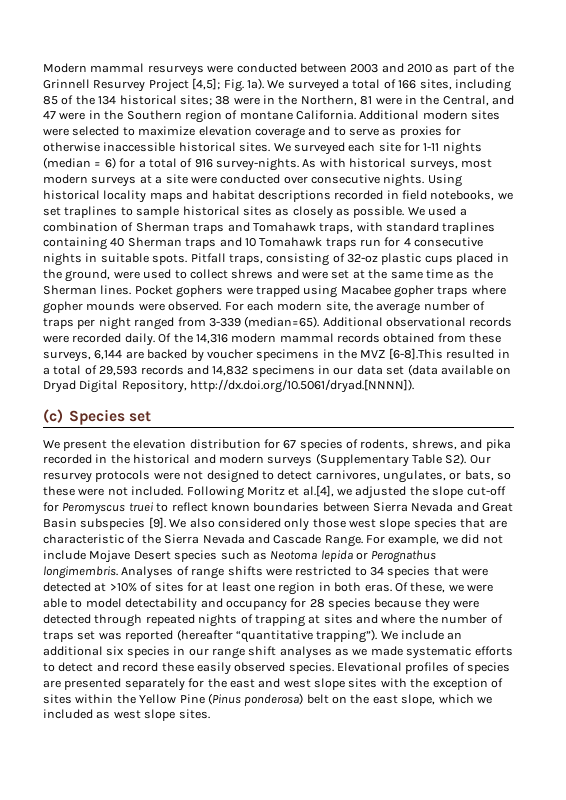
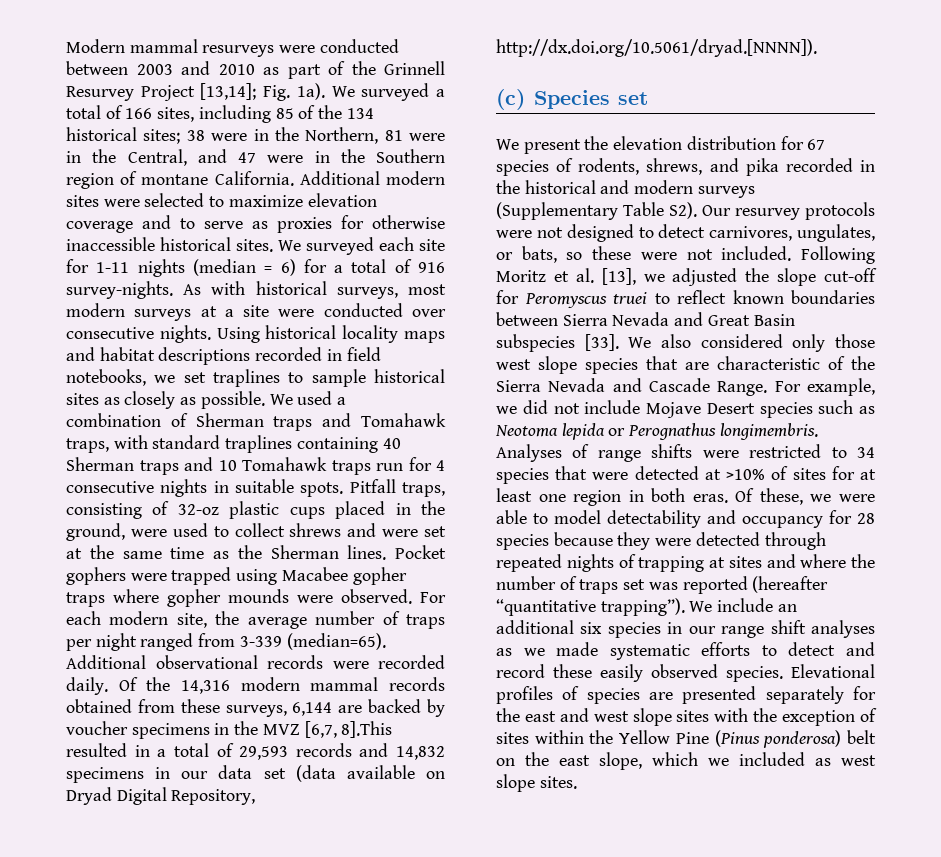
- Modern mammal resurveys were conducted between 2003 and 2010 as part of the Grinnell Resurvey Project [4,5]; Fig. 1a).
+ Modern mammal resurveys were conducted between 2003 and 2010 as part of the Grinnell Resurvey Project [13,14]; Fig. 1a).
- Of the 14,316 modern mammal records obtained from these surveys, 6,144 are backed by voucher specimens in the MVZ [6-8].This resulted in a total of 29,593 records and 14,832 specimens in our data set (data available on Dryad Digital Repository, http://dx.doi.org/10.5061/dryad.[NNNN]).
+ Of the 14,316 modern mammal records obtained from these surveys, 6,144 are backed by voucher specimens in the MVZ [6,7, 8].This resulted in a total of 29,593 records and 14,832 specimens in our data set (data available on Dryad Digital Repository, http://dx.doi.org/10.5061/dryad.[NNNN]).
- Following Moritz et al.[4], we adjusted the slope cut-off for Peromyscus truei to reflect known boundaries between Sierra Nevada and Great Basin subspecies [9].
+ Following Moritz et al. [13], we adjusted the slope cut-off for Peromyscus truei to reflect known boundaries between Sierra Nevada and Great Basin subspecies [33].

